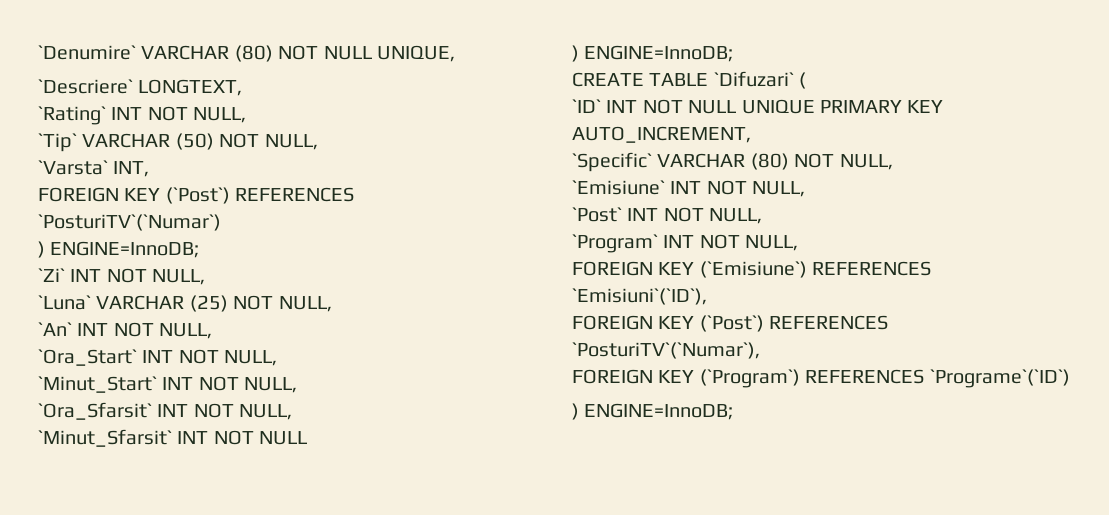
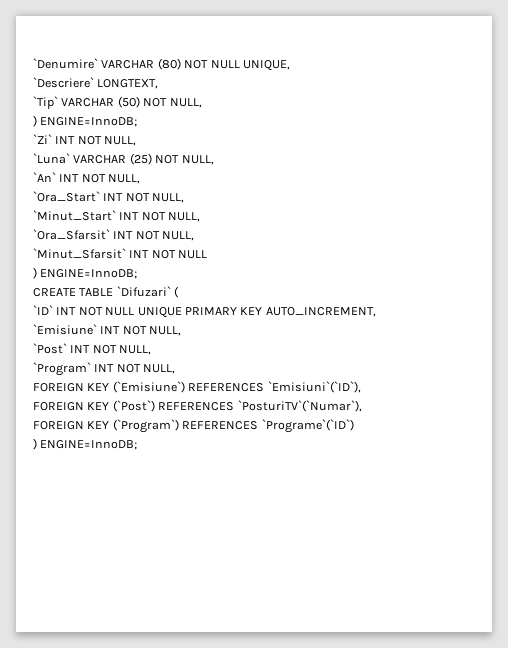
- `Rating` INT NOT NULL,
- `Varsta` INT,
- FOREIGN KEY (`Post`) REFERENCES `PosturiTV`(`Numar`)
- `Specific` VARCHAR (80) NOT NULL,

